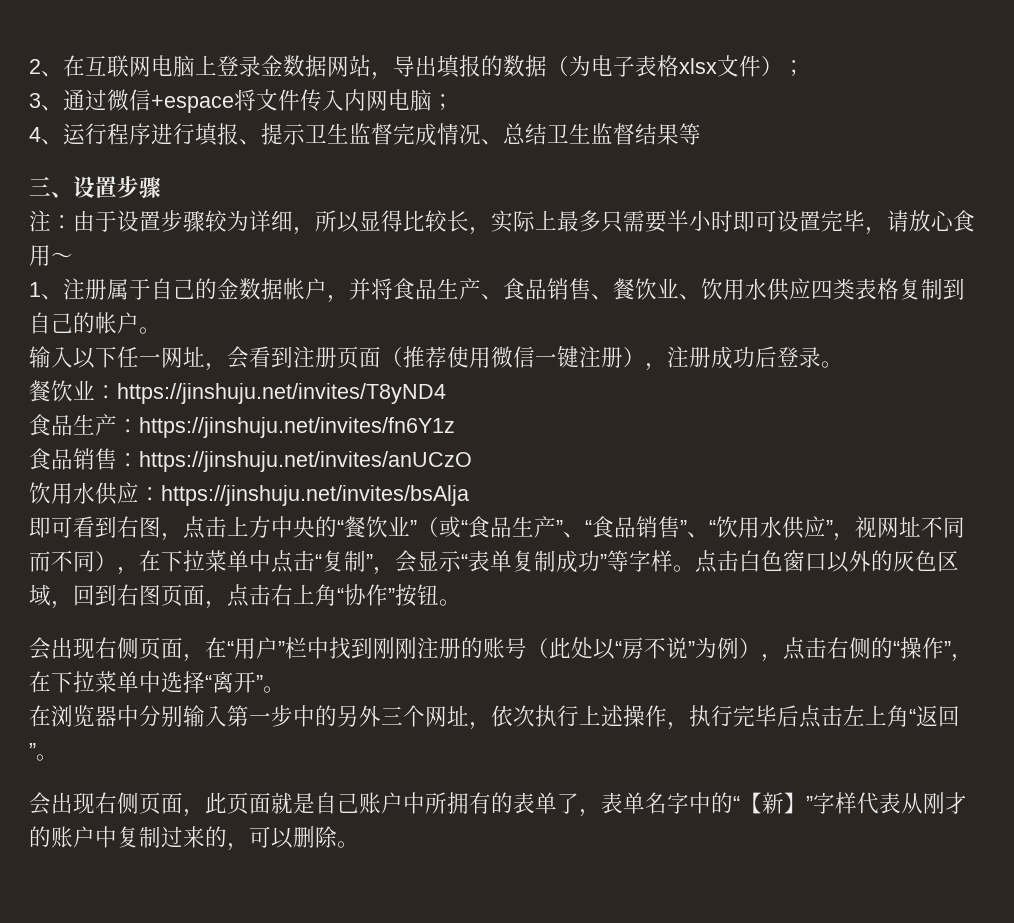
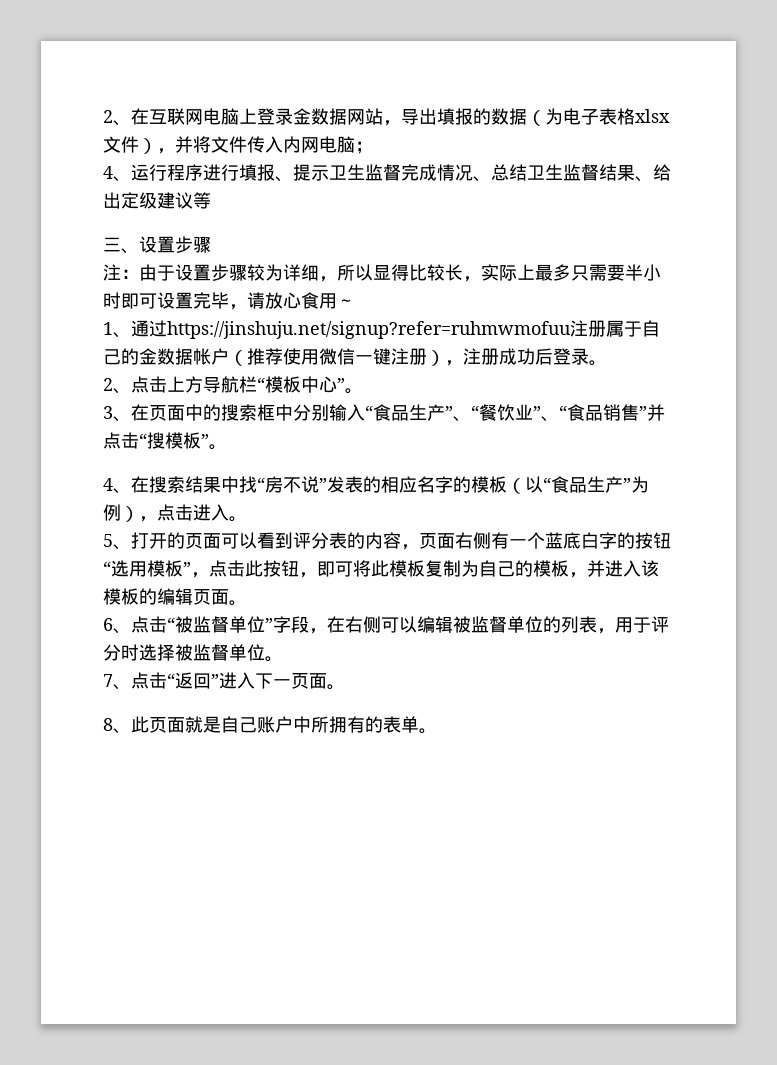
- 2、在互联网电脑上登录金数据网站，导出填报的数据（为电子表格xlsx文件）；
- 3、通过微信+espace将文件传入内网电脑；
+ 2、在互联网电脑上登录金数据网站，导出填报的数据（为电子表格xlsx文件），并将文件传入内网电脑；
- 4、运行程序进行填报、提示卫生监督完成情况、总结卫生监督结果等
+ 4、运行程序进行填报、提示卫生监督完成情况、总结卫生监督结果、给出定级建议等
- 1、注册属于自己的金数据帐户，并将食品生产、食品销售、餐饮业、饮用水供应四类表格复制到自己的帐户。
- 输入以下任一网址，会看到注册页面（推荐使用微信一键注册），注册成功后登录。
+ 1、通过https://jinshuju.net/signup?refer=ruhmwmofuu注册属于自己的金数据帐户（推荐使用微信一键注册），注册成功后登录。
- 餐饮业：https://jinshuju.net/invites/T8yND4
- 食品生产：https://jinshuju.net/invites/fn6Y1z
- 食品销售：https://jinshuju.net/invites/anUCzO
- 饮用水供应：https://jinshuju.net/invites/bsAlja
- 即可看到右图，点击上方中央的“餐饮业”（或“食品生产”、“食品销售”、“饮用水供应”，视网址不同而不同），在下拉菜单中点击“复制”，会显示“表单复制成功”等字样。点击白色窗口以外的灰色区域，回到右图页面，点击右上角“协作”按钮。
- 会出现右侧页面，在“用户”栏中找到刚刚注册的账号（此处以“房不说”为例），点击右侧的“操作”，在下拉菜单中选择“离开”。
- 在浏览器中分别输入第一步中的另外三个网址，依次执行上述操作，执行完毕后点击左上角“返回”。
- 会出现右侧页面，此页面就是自己账户中所拥有的表单了，表单名字中的“【新】”字样代表从刚才的账户中复制过来的，可以删除。
+ 2、点击上方导航栏“模板中心”。
+ 3、在页面中的搜索框中分别输入“食品生产”、“餐饮业”、“食品销售”并点击“搜模板”。
+ 4、在搜索结果中找“房不说”发表的相应名字的模板（以“食品生产”为例），点击进入。
+ 5、打开的页面可以看到评分表的内容，页面右侧有一个蓝底白字的按钮“选用模板”，点击此按钮，即可将此模板复制为自己的模板，并进入该模板的编辑页面。
+ 6、点击“被监督单位”字段，在右侧可以编辑被监督单位的列表，用于评分时选择被监督单位。
+ 7、点击“返回”进入下一页面。
+ 8、此页面就是自己账户中所拥有的表单。

